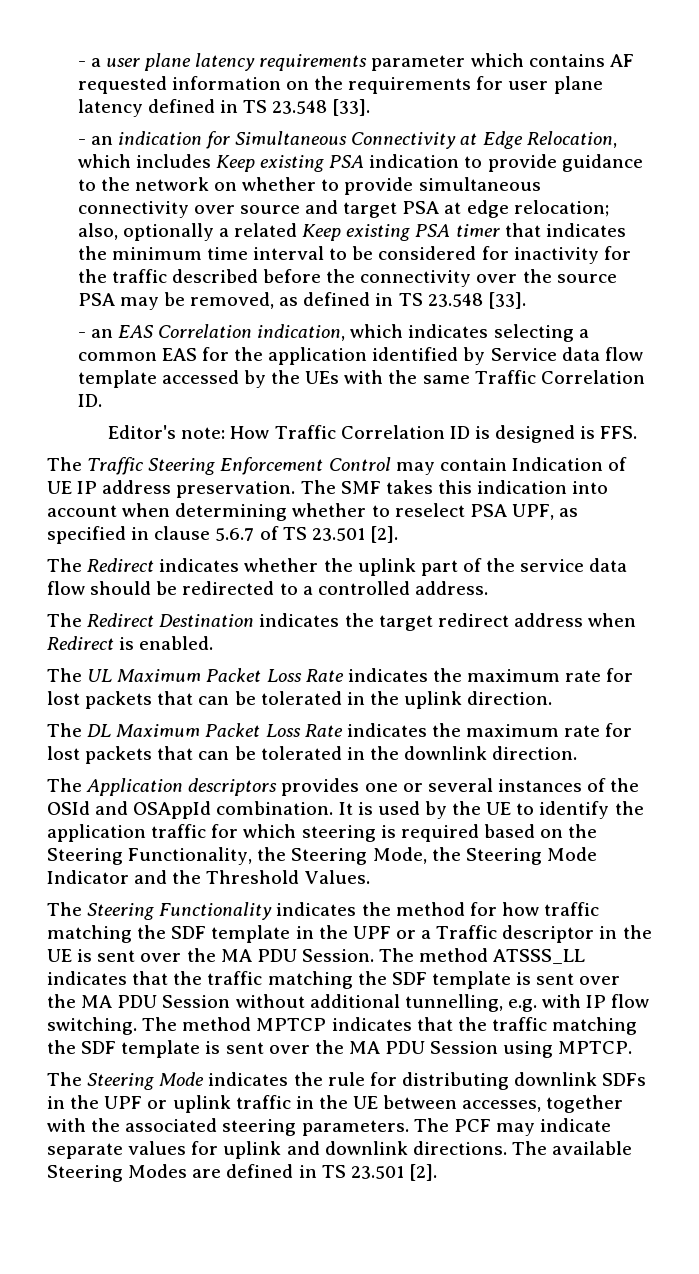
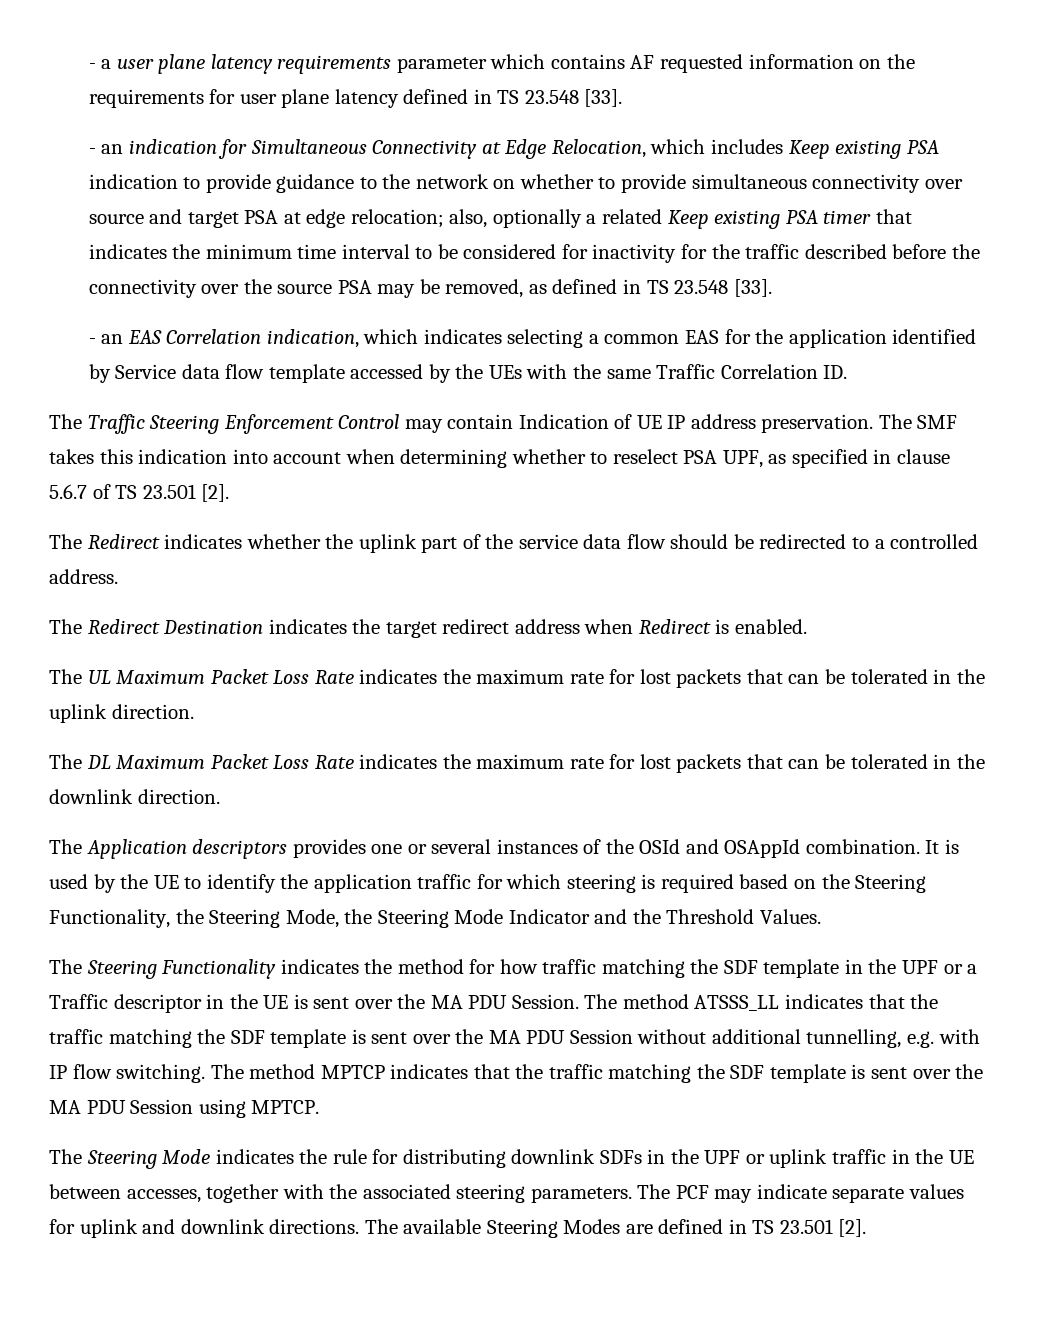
- Editor's note: How Traffic Correlation ID is designed is FFS.

